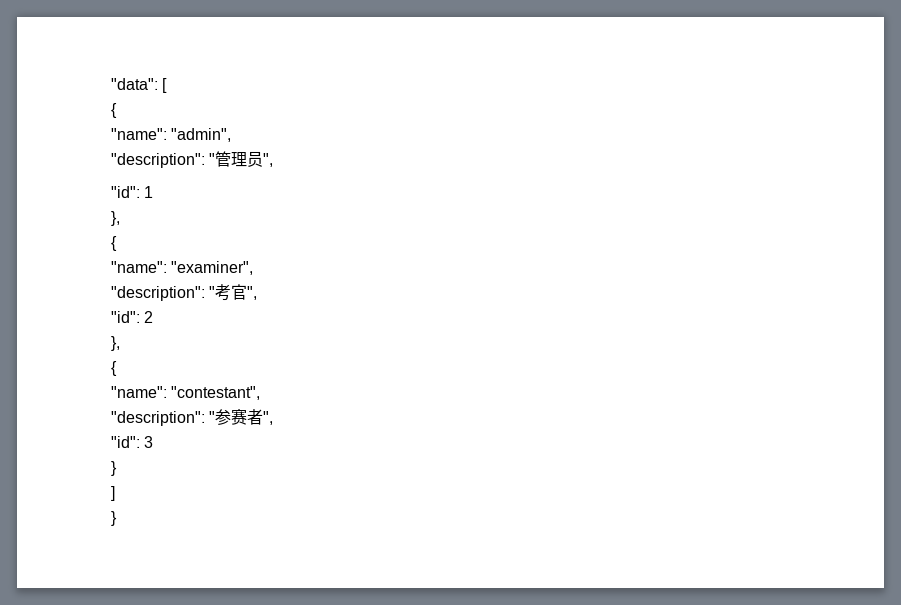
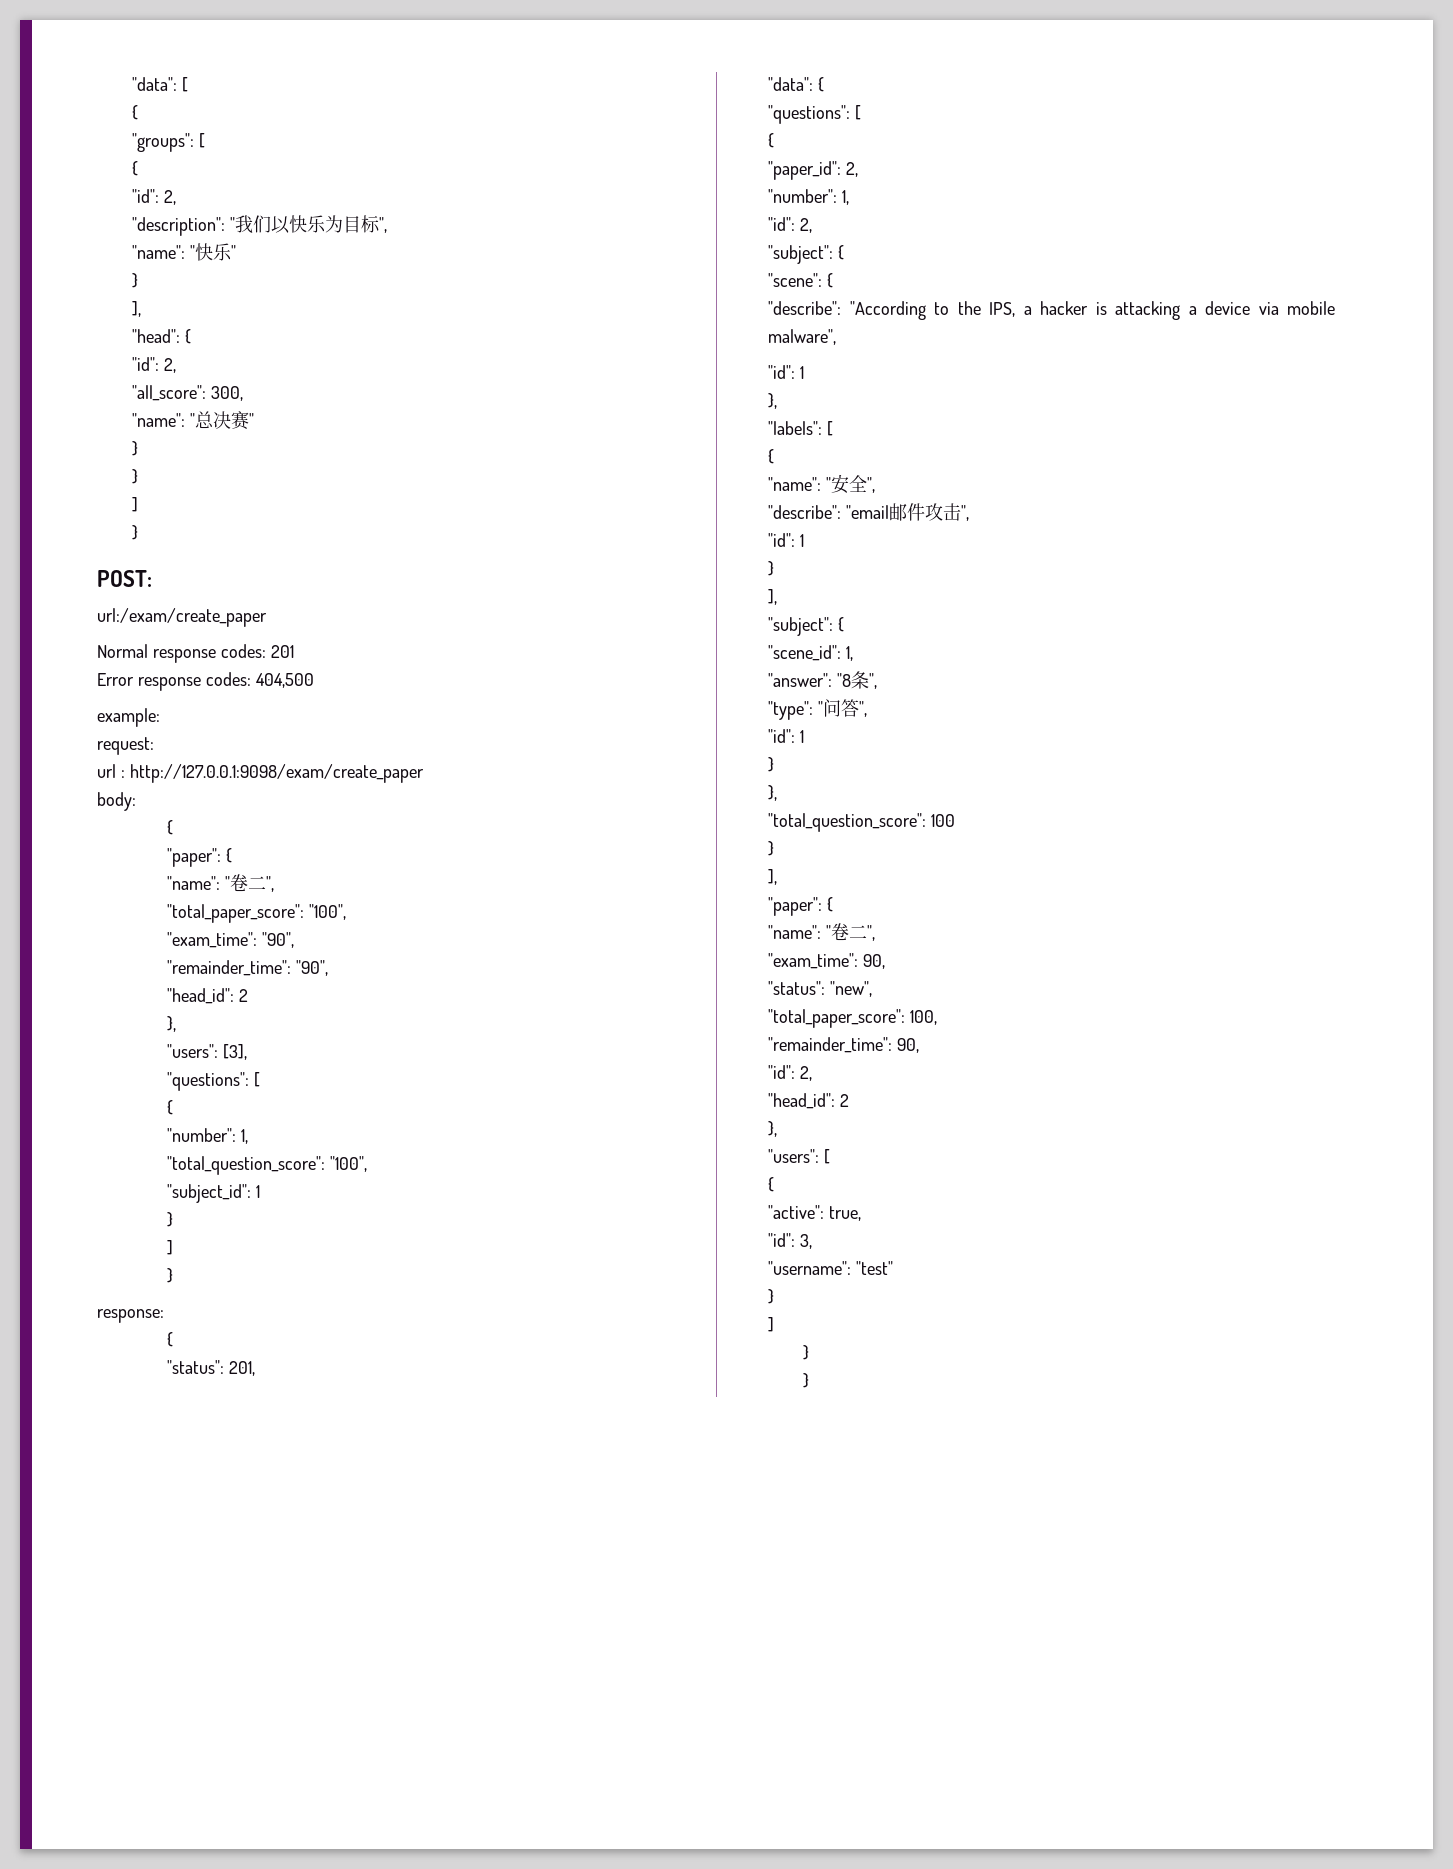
- "name": "admin",
- "description": "管理员",
+ "groups": [
+ {
+ "id": 2,
+ "description": "我们以快乐为目标",
+ "name": "快乐"
+ }
+ ],
+ "head": {
+ "id": 2,
+ "all_score": 300,
+ "name": "总决赛"
+ }
+ }
+ ]
+ }
+ POST:
+ url:/exam/create_paper
+ Normal response codes: 201
+ Error response codes: 404,500
+ example:
+ request:
+ url : http://127.0.0.1:9098/exam/create_paper
+ body:
+ {
+ "paper": {
+ "name": "卷二",
+ "total_paper_score": "100",
+ "exam_time": "90",
+ "remainder_time": "90",
+ "head_id": 2
+ },
+ "users": [3],
+ "questions": [
+ {
+ "number": 1,
+ "total_question_score": "100",
+ "subject_id": 1
+ }
+ ]
+ }
+ response:
+ {
+ "status": 201,
+ "data": {
+ "questions": [
+ {
+ "paper_id": 2,
+ "number": 1,
+ "id": 2,
+ "subject": {
+ "scene": {
+ "describe": "According to the IPS, a hacker is attacking a device via mobile malware",
  "id": 1
  },
+ "labels": [
  {
- "name": "examiner",
- "description": "考官",
- "id": 2
+ "name": "安全",
+ "describe": "email邮件攻击",
+ "id": 1
+ }
+ ],
+ "subject": {
+ "scene_id": 1,
+ "answer": "8条",
+ "type": "问答",
+ "id": 1
+ }
  },
+ "total_question_score": 100
+ }
+ ],
+ "paper": {
+ "name": "卷二",
+ "exam_time": 90,
+ "status": "new",
+ "total_paper_score": 100,
+ "remainder_time": 90,
+ "id": 2,
+ "head_id": 2
+ },
+ "users": [
  {
- "name": "contestant",
- "description": "参赛者",
- "id": 3
+ "active": true,
+ "id": 3,
+ "username": "test"
  }
  ]
+ }

